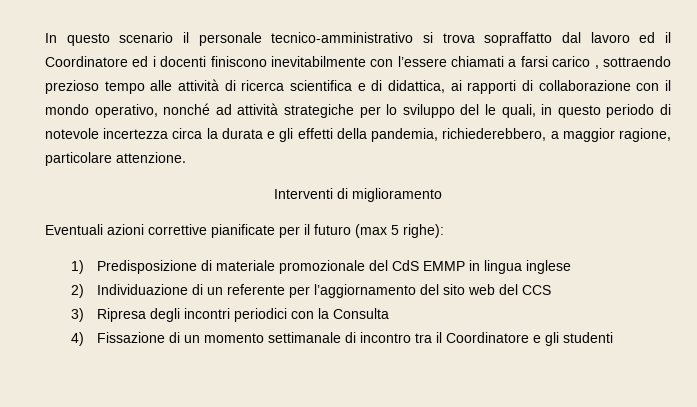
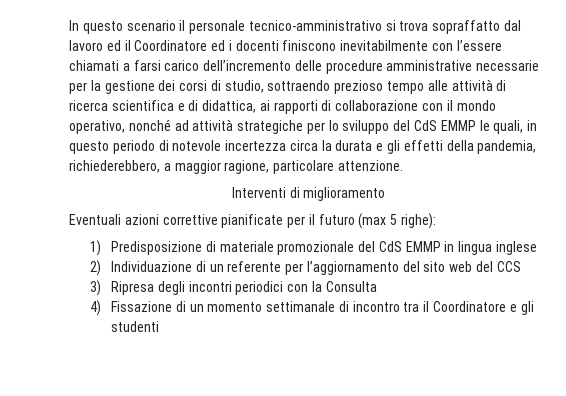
- In questo scenario il personale tecnico-amministrativo si trova sopraffatto dal lavoro ed il Coordinatore ed i docenti finiscono inevitabilmente con l’essere chiamati a farsi carico , sottraendo prezioso tempo alle attività di ricerca scientifica e di didattica, ai rapporti di collaborazione con il mondo operativo, nonché ad attività strategiche per lo sviluppo del le quali, in questo periodo di notevole incertezza circa la durata e gli effetti della pandemia, richiederebbero, a maggior ragione, particolare attenzione.
+ In questo scenario il personale tecnico-amministrativo si trova sopraffatto dal lavoro ed il Coordinatore ed i docenti finiscono inevitabilmente con l’essere chiamati a farsi carico dell’incremento delle procedure amministrative necessarie per la gestione dei corsi di studio, sottraendo prezioso tempo alle attività di ricerca scientifica e di didattica, ai rapporti di collaborazione con il mondo operativo, nonché ad attività strategiche per lo sviluppo del CdS EMMP le quali, in questo periodo di notevole incertezza circa la durata e gli effetti della pandemia, richiederebbero, a maggior ragione, particolare attenzione.

